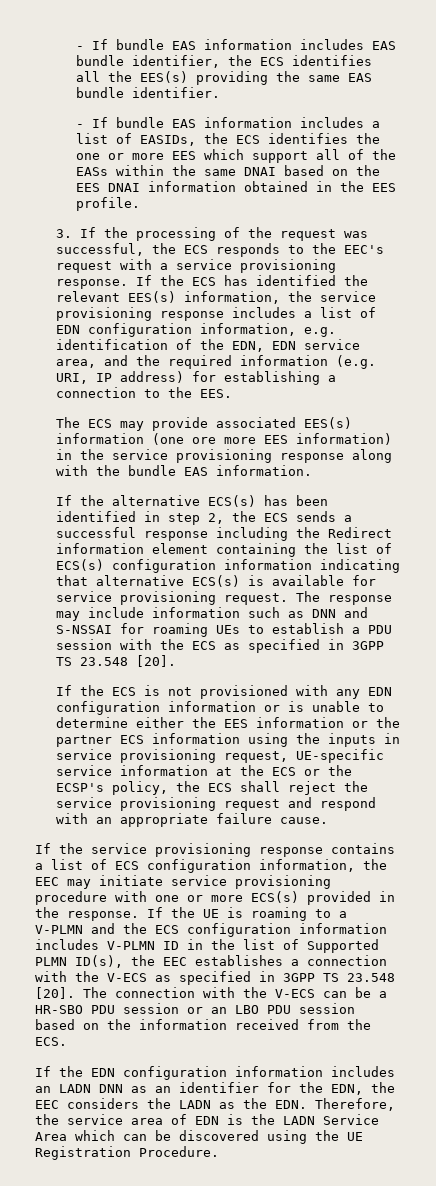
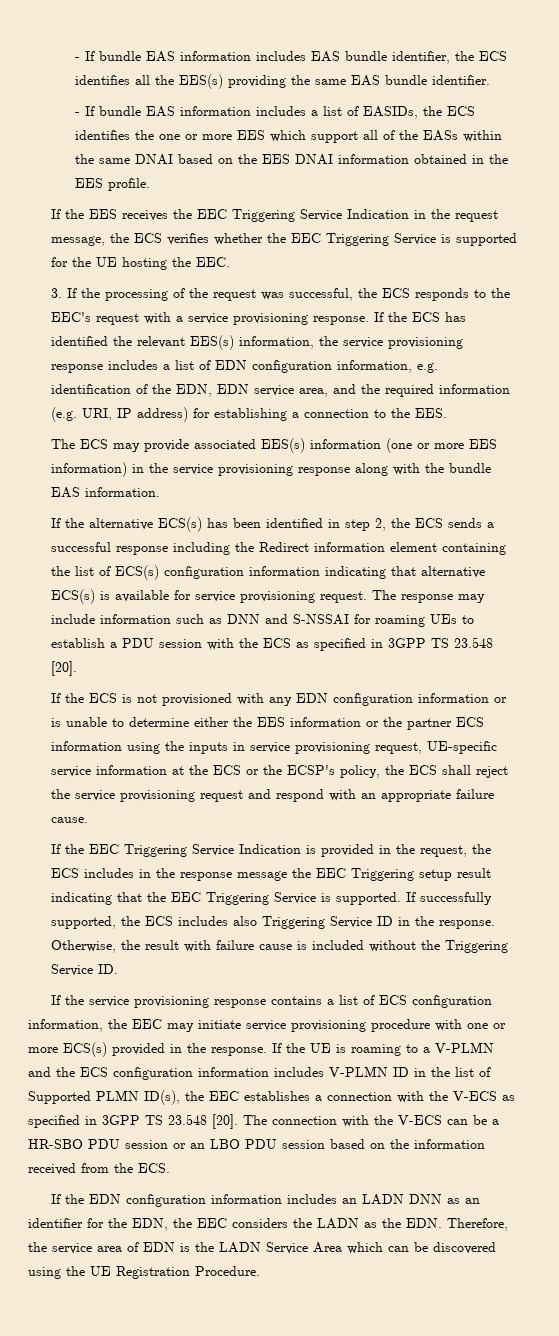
+ If the EES receives the EEC Triggering Service Indication in the request message, the ECS verifies whether the EEC Triggering Service is supported for the UE hosting the EEC.
- The ECS may provide associated EES(s) information (one ore more EES information) in the service provisioning response along with the bundle EAS information.
+ The ECS may provide associated EES(s) information (one or more EES information) in the service provisioning response along with the bundle EAS information.
+ If the EEC Triggering Service Indication is provided in the request, the ECS includes in the response message the EEC Triggering setup result indicating that the EEC Triggering Service is supported. If successfully supported, the ECS includes also Triggering Service ID in the response. Otherwise, the result with failure cause is included without the Triggering Service ID.

